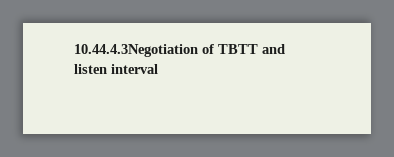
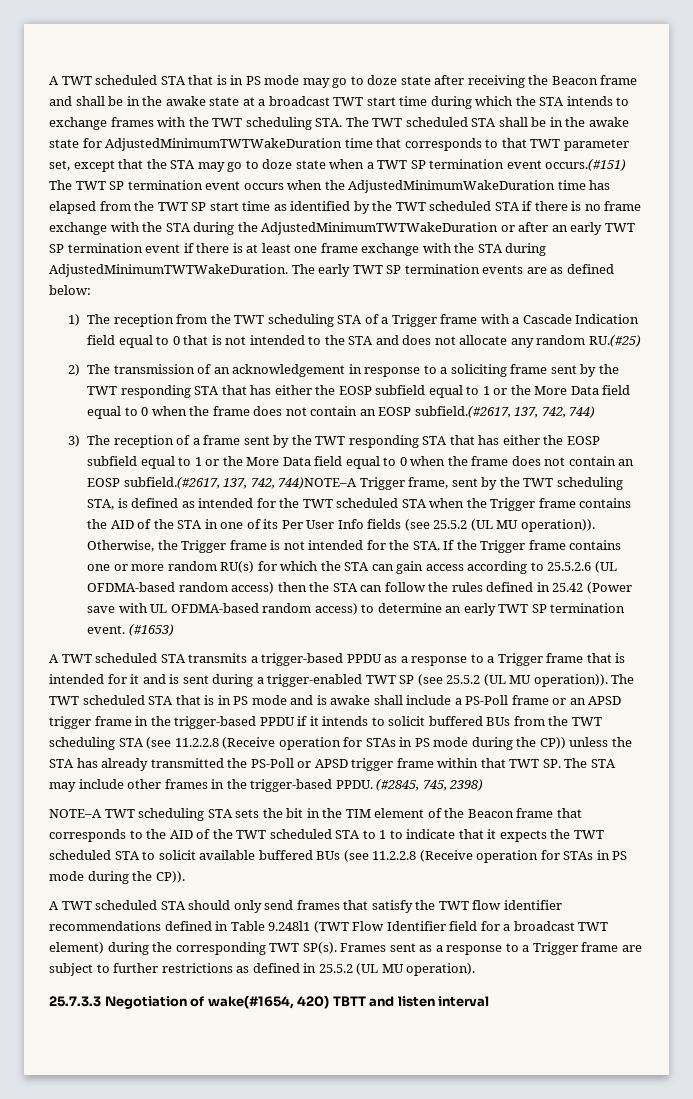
- 10.44.4.3Negotiation of TBTT and listen interval
+ A TWT scheduled STA that is in PS mode may go to doze state after receiving the Beacon frame and shall be in the awake state at a broadcast TWT start time during which the STA intends to exchange frames with the TWT scheduling STA. The TWT scheduled STA shall be in the awake state for AdjustedMinimumTWTWakeDuration time that corresponds to that TWT parameter set, except that the STA may go to doze state when a TWT SP termination event occurs.(#151) The TWT SP termination event occurs when the AdjustedMinimumWakeDuration time has elapsed from the TWT SP start time as identified by the TWT scheduled STA if there is no frame exchange with the STA during the AdjustedMinimumTWTWakeDuration or after an early TWT SP termination event if there is at least one frame exchange with the STA during AdjustedMinimumTWTWakeDuration. The early TWT SP termination events are as defined below:
+ 1) The reception from the TWT scheduling STA of a Trigger frame with a Cascade Indication field equal to 0 that is not intended to the STA and does not allocate any random RU.(#25)
+ 2) The transmission of an acknowledgement in response to a soliciting frame sent by the TWT responding STA that has either the EOSP subfield equal to 1 or the More Data field equal to 0 when the frame does not contain an EOSP subfield.(#2617, 137, 742, 744)
+ 3) The reception of a frame sent by the TWT responding STA that has either the EOSP subfield equal to 1 or the More Data field equal to 0 when the frame does not contain an EOSP subfield.(#2617, 137, 742, 744)NOTE–A Trigger frame, sent by the TWT scheduling STA, is defined as intended for the TWT scheduled STA when the Trigger frame contains the AID of the STA in one of its Per User Info fields (see 25.5.2 (UL MU operation)). Otherwise, the Trigger frame is not intended for the STA. If the Trigger frame contains one or more random RU(s) for which the STA can gain access according to 25.5.2.6 (UL OFDMA-based random access) then the STA can follow the rules defined in 25.42 (Power save with UL OFDMA-based random access) to determine an early TWT SP termination event. (#1653)
+ A TWT scheduled STA transmits a trigger-based PPDU as a response to a Trigger frame that is intended for it and is sent during a trigger-enabled TWT SP (see 25.5.2 (UL MU operation)). The TWT scheduled STA that is in PS mode and is awake shall include a PS-Poll frame or an APSD trigger frame in the trigger-based PPDU if it intends to solicit buffered BUs from the TWT scheduling STA (see 11.2.2.8 (Receive operation for STAs in PS mode during the CP)) unless the STA has already transmitted the PS-Poll or APSD trigger frame within that TWT SP. The STA may include other frames in the trigger-based PPDU. (#2845, 745, 2398)
+ NOTE–A TWT scheduling STA sets the bit in the TIM element of the Beacon frame that corresponds to the AID of the TWT scheduled STA to 1 to indicate that it expects the TWT scheduled STA to solicit available buffered BUs (see 11.2.2.8 (Receive operation for STAs in PS mode during the CP)).
+ A TWT scheduled STA should only send frames that satisfy the TWT flow identifier recommendations defined in Table 9.248l1 (TWT Flow Identifier field for a broadcast TWT element) during the corresponding TWT SP(s). Frames sent as a response to a Trigger frame are subject to further restrictions as defined in 25.5.2 (UL MU operation).
+ 25.7.3.3 Negotiation of wake(#1654, 420) TBTT and listen interval

